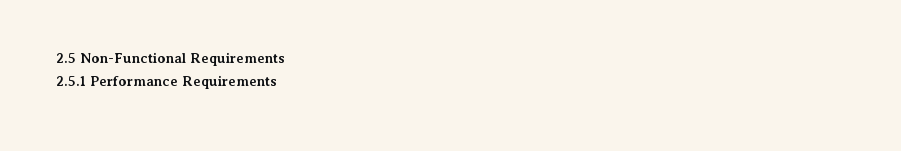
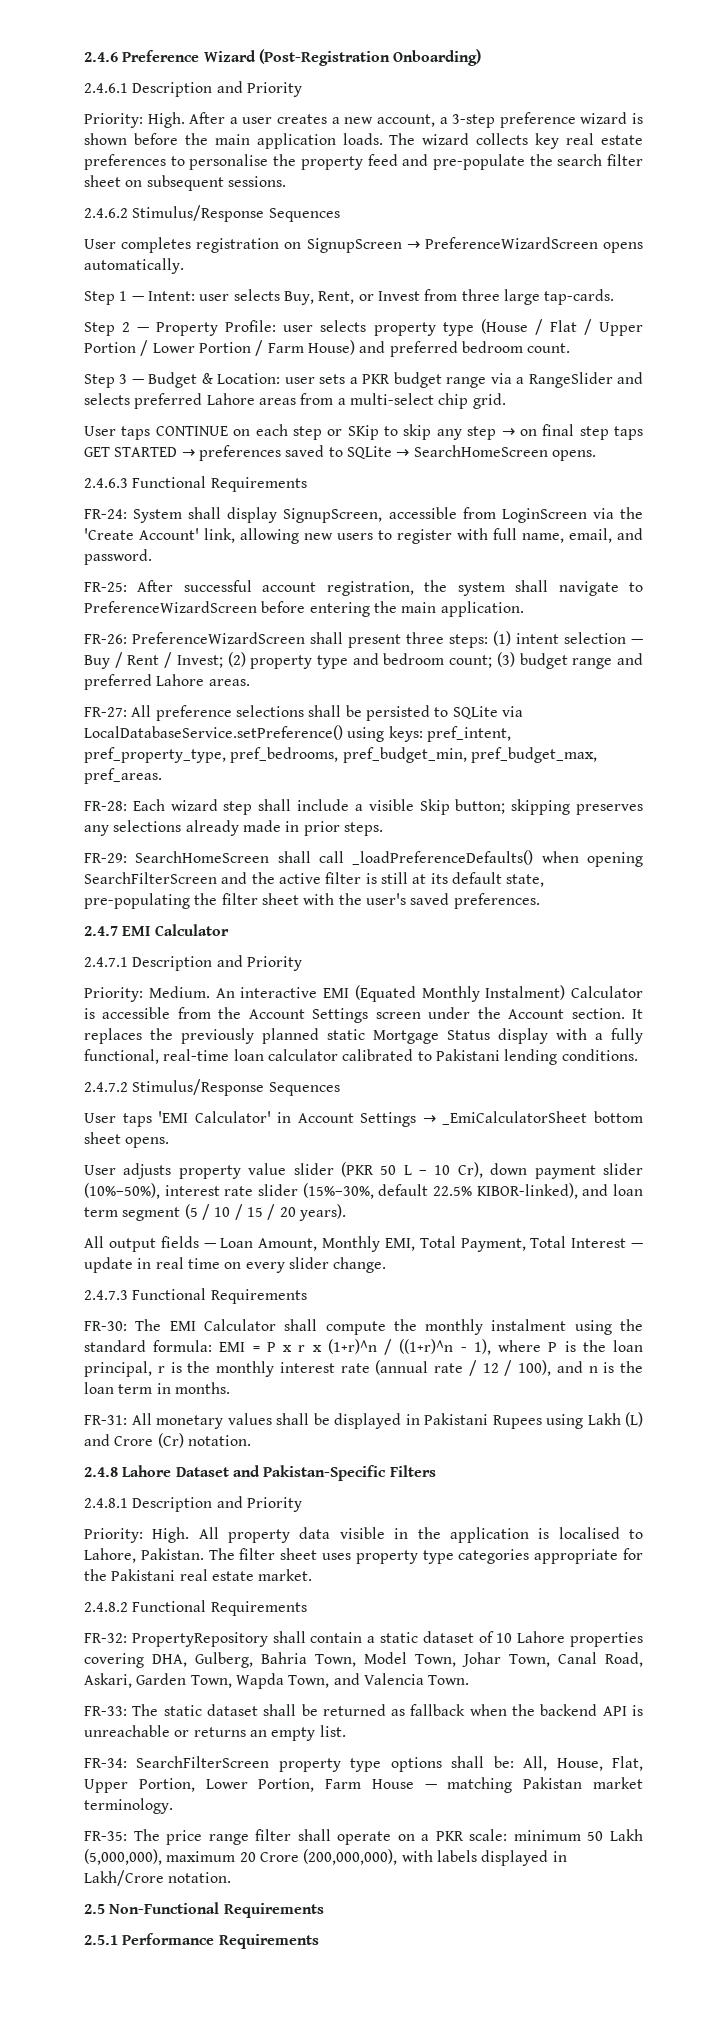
+ 2.4.6 Preference Wizard (Post-Registration Onboarding)
+ 2.4.6.1 Description and Priority
+ Priority: High. After a user creates a new account, a 3-step preference wizard is shown before the main application loads. The wizard collects key real estate preferences to personalise the property feed and pre-populate the search filter sheet on subsequent sessions.
+ 2.4.6.2 Stimulus/Response Sequences
+ User completes registration on SignupScreen → PreferenceWizardScreen opens automatically.
+ Step 1 — Intent: user selects Buy, Rent, or Invest from three large tap-cards.
+ Step 2 — Property Profile: user selects property type (House / Flat / Upper Portion / Lower Portion / Farm House) and preferred bedroom count.
+ Step 3 — Budget & Location: user sets a PKR budget range via a RangeSlider and selects preferred Lahore areas from a multi-select chip grid.
+ User taps CONTINUE on each step or SKip to skip any step → on final step taps GET STARTED → preferences saved to SQLite → SearchHomeScreen opens.
+ 2.4.6.3 Functional Requirements
+ FR-24: System shall display SignupScreen, accessible from LoginScreen via the 'Create Account' link, allowing new users to register with full name, email, and password.
+ FR-25: After successful account registration, the system shall navigate to PreferenceWizardScreen before entering the main application.
+ FR-26: PreferenceWizardScreen shall present three steps: (1) intent selection — Buy / Rent / Invest; (2) property type and bedroom count; (3) budget range and preferred Lahore areas.
+ FR-27: All preference selections shall be persisted to SQLite via LocalDatabaseService.setPreference() using keys: pref_intent, pref_property_type, pref_bedrooms, pref_budget_min, pref_budget_max, pref_areas.
+ FR-28: Each wizard step shall include a visible Skip button; skipping preserves any selections already made in prior steps.
+ FR-29: SearchHomeScreen shall call _loadPreferenceDefaults() when opening SearchFilterScreen and the active filter is still at its default state, pre-populating the filter sheet with the user's saved preferences.
+ 2.4.7 EMI Calculator
+ 2.4.7.1 Description and Priority
+ Priority: Medium. An interactive EMI (Equated Monthly Instalment) Calculator is accessible from the Account Settings screen under the Account section. It replaces the previously planned static Mortgage Status display with a fully functional, real-time loan calculator calibrated to Pakistani lending conditions.
+ 2.4.7.2 Stimulus/Response Sequences
+ User taps 'EMI Calculator' in Account Settings → _EmiCalculatorSheet bottom sheet opens.
+ User adjusts property value slider (PKR 50 L – 10 Cr), down payment slider (10%–50%), interest rate slider (15%–30%, default 22.5% KIBOR-linked), and loan term segment (5 / 10 / 15 / 20 years).
+ All output fields — Loan Amount, Monthly EMI, Total Payment, Total Interest — update in real time on every slider change.
+ 2.4.7.3 Functional Requirements
+ FR-30: The EMI Calculator shall compute the monthly instalment using the standard formula: EMI = P x r x (1+r)^n / ((1+r)^n - 1), where P is the loan principal, r is the monthly interest rate (annual rate / 12 / 100), and n is the loan term in months.
+ FR-31: All monetary values shall be displayed in Pakistani Rupees using Lakh (L) and Crore (Cr) notation.
+ 2.4.8 Lahore Dataset and Pakistan-Specific Filters
+ 2.4.8.1 Description and Priority
+ Priority: High. All property data visible in the application is localised to Lahore, Pakistan. The filter sheet uses property type categories appropriate for the Pakistani real estate market.
+ 2.4.8.2 Functional Requirements
+ FR-32: PropertyRepository shall contain a static dataset of 10 Lahore properties covering DHA, Gulberg, Bahria Town, Model Town, Johar Town, Canal Road, Askari, Garden Town, Wapda Town, and Valencia Town.
+ FR-33: The static dataset shall be returned as fallback when the backend API is unreachable or returns an empty list.
+ FR-34: SearchFilterScreen property type options shall be: All, House, Flat, Upper Portion, Lower Portion, Farm House — matching Pakistan market terminology.
+ FR-35: The price range filter shall operate on a PKR scale: minimum 50 Lakh (5,000,000), maximum 20 Crore (200,000,000), with labels displayed in Lakh/Crore notation.

